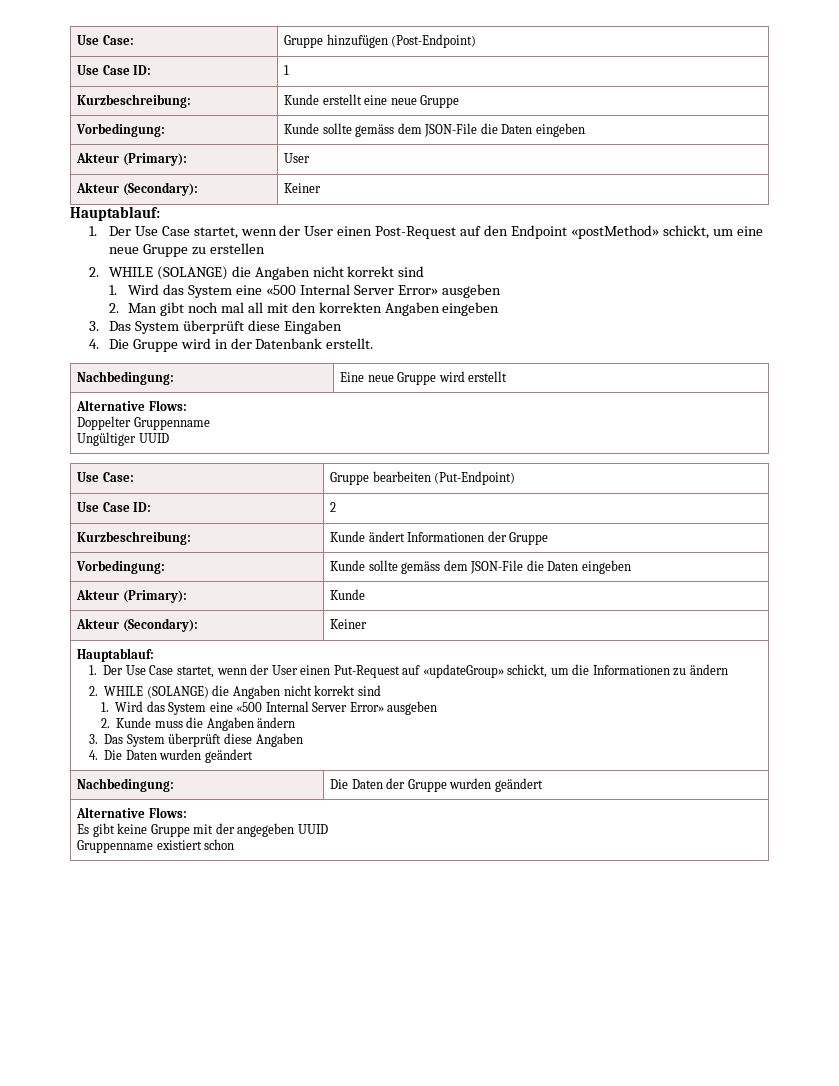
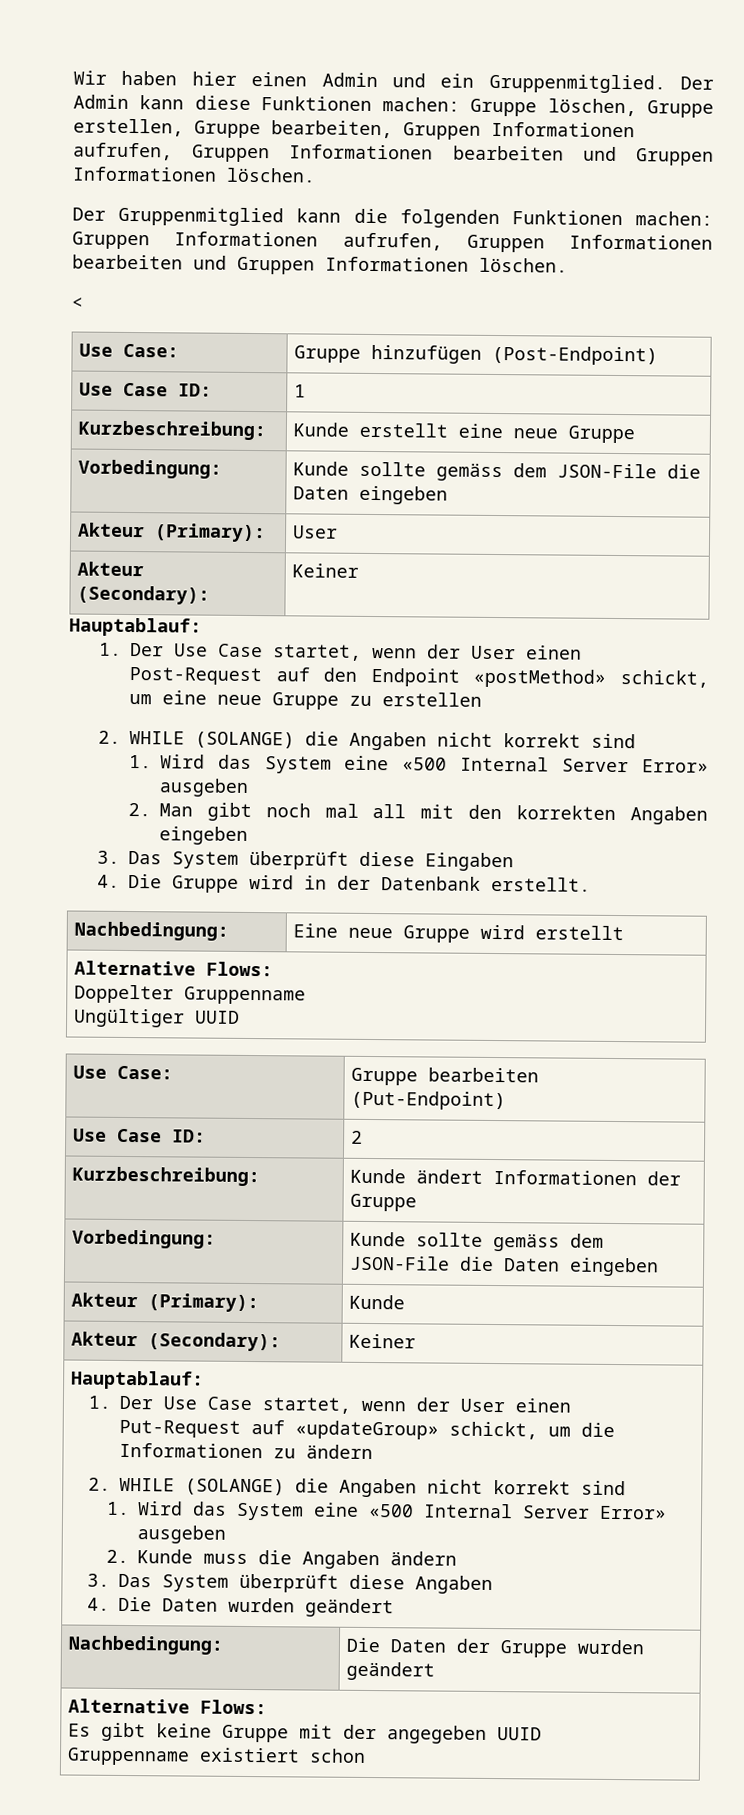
+ Wir haben hier einen Admin und ein Gruppenmitglied. Der Admin kann diese Funktionen machen: Gruppe löschen, Gruppe erstellen, Gruppe bearbeiten, Gruppen Informationen aufrufen, Gruppen Informationen bearbeiten und Gruppen Informationen löschen.
+ Der Gruppenmitglied kann die folgenden Funktionen machen: Gruppen Informationen aufrufen, Gruppen Informationen bearbeiten und Gruppen Informationen löschen.
+ <

